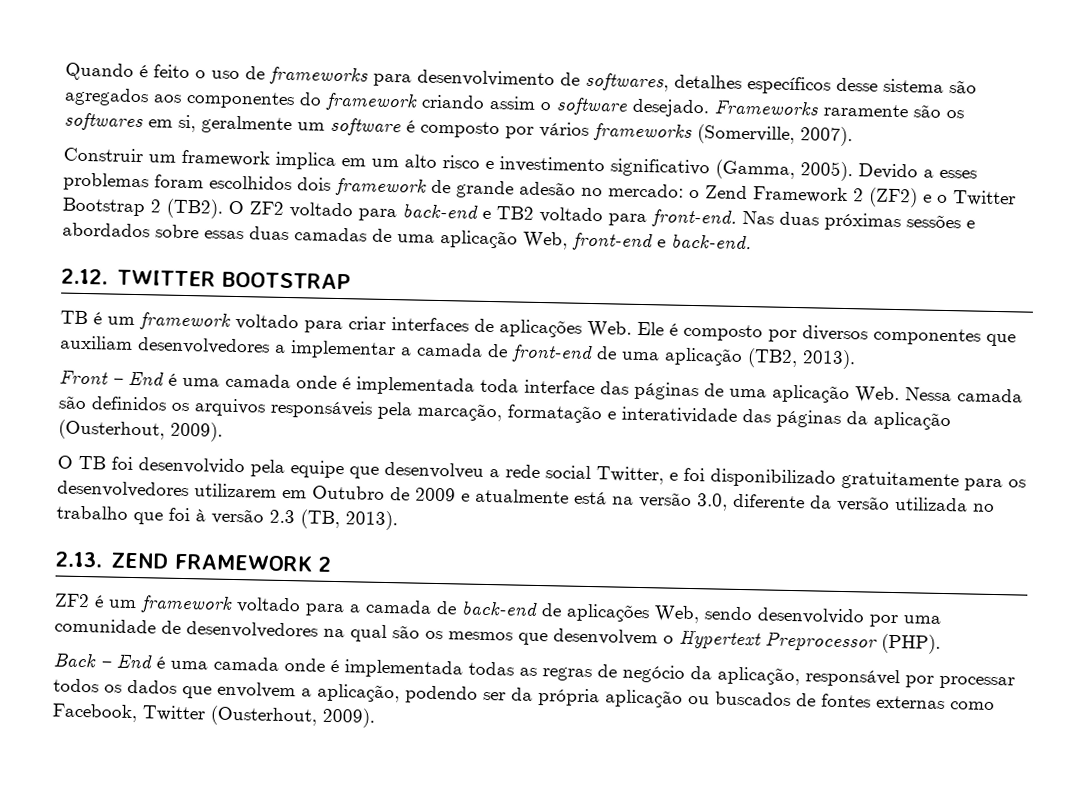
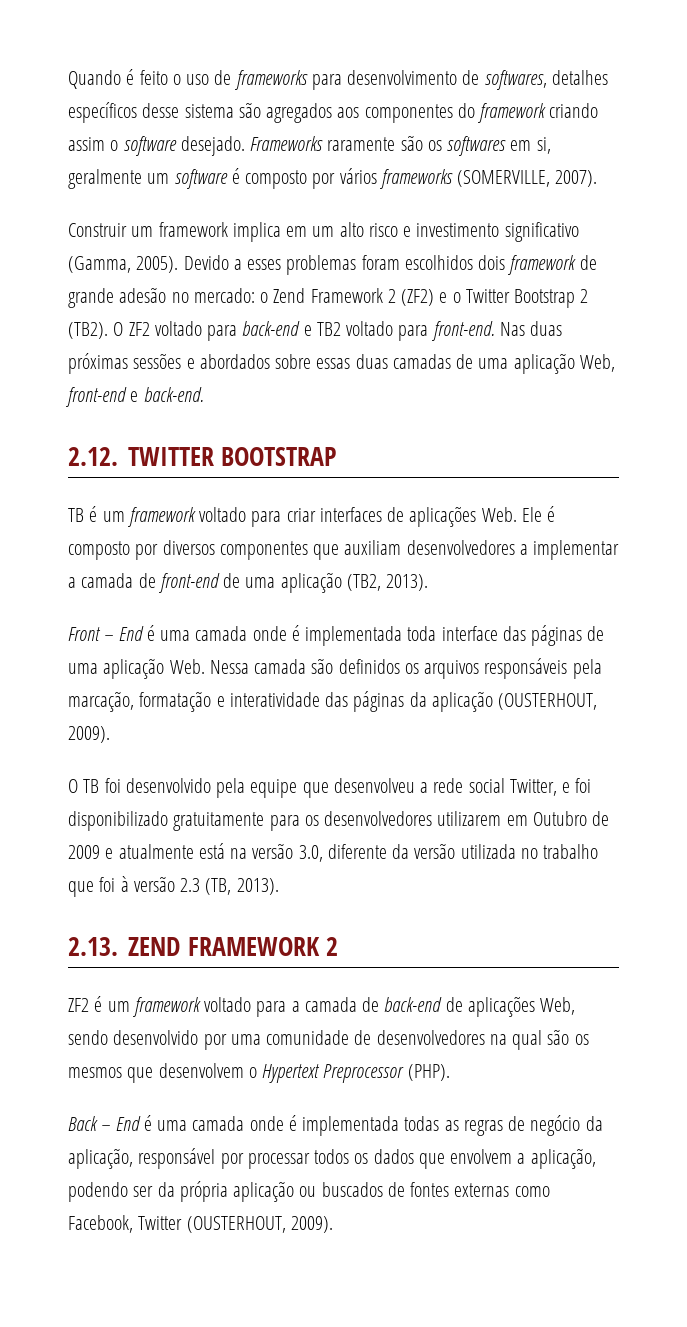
- Frameworks raramente são os softwares em si, geralmente um software é composto por vários frameworks (Somerville, 2007).
+ Frameworks raramente são os softwares em si, geralmente um software é composto por vários frameworks (SOMERVILLE, 2007).
- Front – End é uma camada onde é implementada toda interface das páginas de uma aplicação Web. Nessa camada são definidos os arquivos responsáveis pela marcação, formatação e interatividade das páginas da aplicação (Ousterhout, 2009).
+ Front – End é uma camada onde é implementada toda interface das páginas de uma aplicação Web. Nessa camada são definidos os arquivos responsáveis pela marcação, formatação e interatividade das páginas da aplicação (OUSTERHOUT, 2009).
- Back – End é uma camada onde é implementada todas as regras de negócio da aplicação, responsável por processar todos os dados que envolvem a aplicação, podendo ser da própria aplicação ou buscados de fontes externas como Facebook, Twitter (Ousterhout, 2009).
+ Back – End é uma camada onde é implementada todas as regras de negócio da aplicação, responsável por processar todos os dados que envolvem a aplicação, podendo ser da própria aplicação ou buscados de fontes externas como Facebook, Twitter (OUSTERHOUT, 2009).

